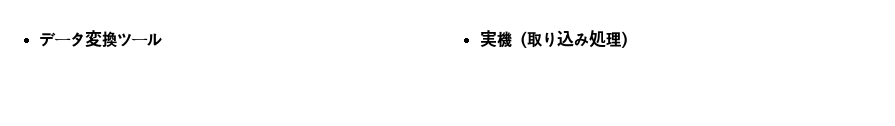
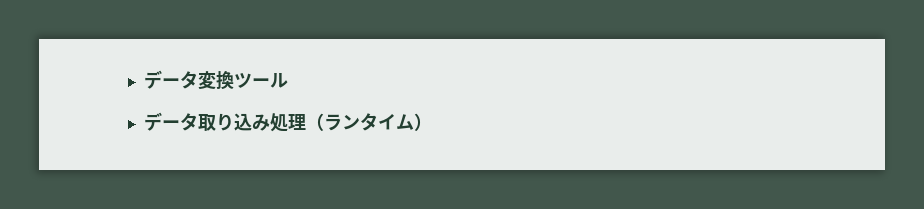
- 実機（取り込み処理）
+ データ取り込み処理（ランタイム）

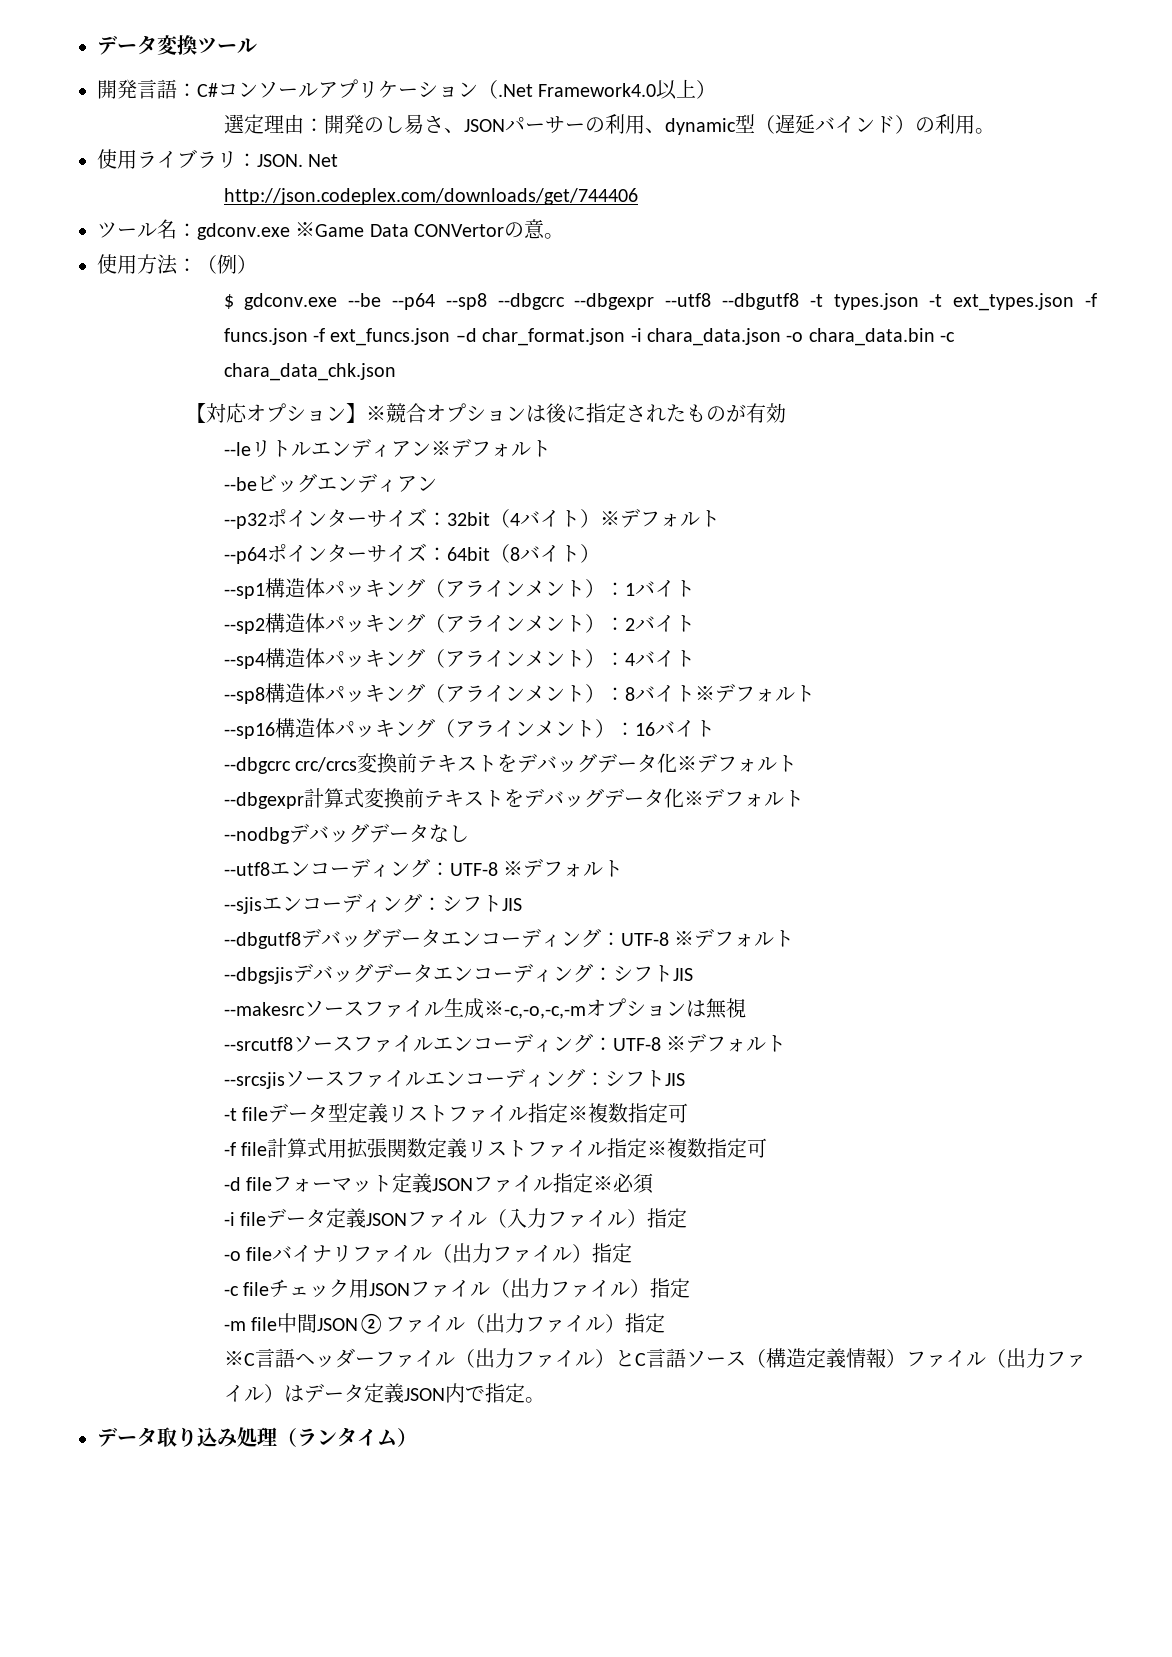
+ 開発言語：C#コンソールアプリケーション（.Net Framework4.0以上）
+ 選定理由：開発のし易さ、JSONパーサーの利用、dynamic型（遅延バインド）の利用。
+ 使用ライブラリ：JSON. Net
+ http://json.codeplex.com/downloads/get/744406
+ ツール名：gdconv.exe ※Game Data CONVertorの意。
+ 使用方法：（例）
+ $ gdconv.exe --be --p64 --sp8 --dbgcrc --dbgexpr --utf8 --dbgutf8 -t types.json -t ext_types.json -f funcs.json -f ext_funcs.json –d char_format.json -i chara_data.json -o chara_data.bin -c chara_data_chk.json
+ 【対応オプション】※競合オプションは後に指定されたものが有効
+ --leリトルエンディアン※デフォルト
+ --beビッグエンディアン
+ --p32ポインターサイズ：32bit（4バイト）※デフォルト
+ --p64ポインターサイズ：64bit（8バイト）
+ --sp1構造体パッキング（アラインメント）：1バイト
+ --sp2構造体パッキング（アラインメント）：2バイト
+ --sp4構造体パッキング（アラインメント）：4バイト
+ --sp8構造体パッキング（アラインメント）：8バイト※デフォルト
+ --sp16構造体パッキング（アラインメント）：16バイト
+ --dbgcrc crc/crcs変換前テキストをデバッグデータ化※デフォルト
+ --dbgexpr計算式変換前テキストをデバッグデータ化※デフォルト
+ --nodbgデバッグデータなし
+ --utf8エンコーディング：UTF-8 ※デフォルト
+ --sjisエンコーディング：シフトJIS
+ --dbgutf8デバッグデータエンコーディング：UTF-8 ※デフォルト
+ --dbgsjisデバッグデータエンコーディング：シフトJIS
+ --makesrcソースファイル生成※-c,-o,-c,-mオプションは無視
+ --srcutf8ソースファイルエンコーディング：UTF-8 ※デフォルト
+ --srcsjisソースファイルエンコーディング：シフトJIS
+ -t fileデータ型定義リストファイル指定※複数指定可
+ -f file計算式用拡張関数定義リストファイル指定※複数指定可
+ -d fileフォーマット定義JSONファイル指定※必須
+ -i fileデータ定義JSONファイル（入力ファイル）指定
+ -o fileバイナリファイル（出力ファイル）指定
+ -c fileチェック用JSONファイル（出力ファイル）指定
+ -m file中間JSON②ファイル（出力ファイル）指定
+ ※C言語ヘッダーファイル（出力ファイル）とC言語ソース（構造定義情報）ファイル（出力ファイル）はデータ定義JSON内で指定。

